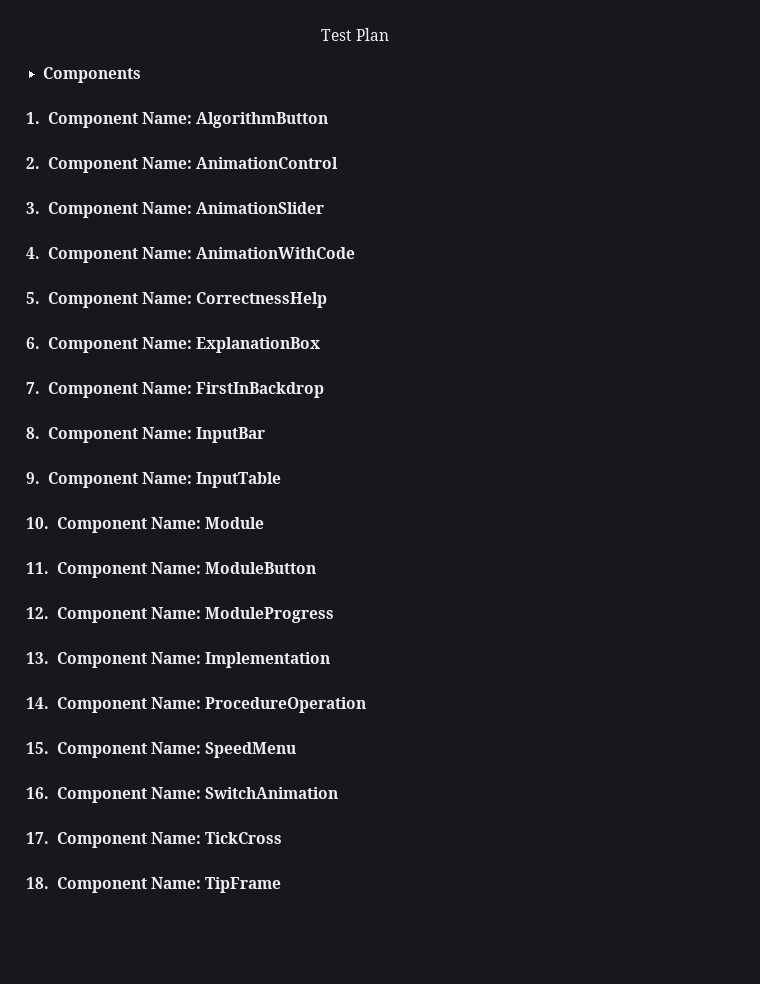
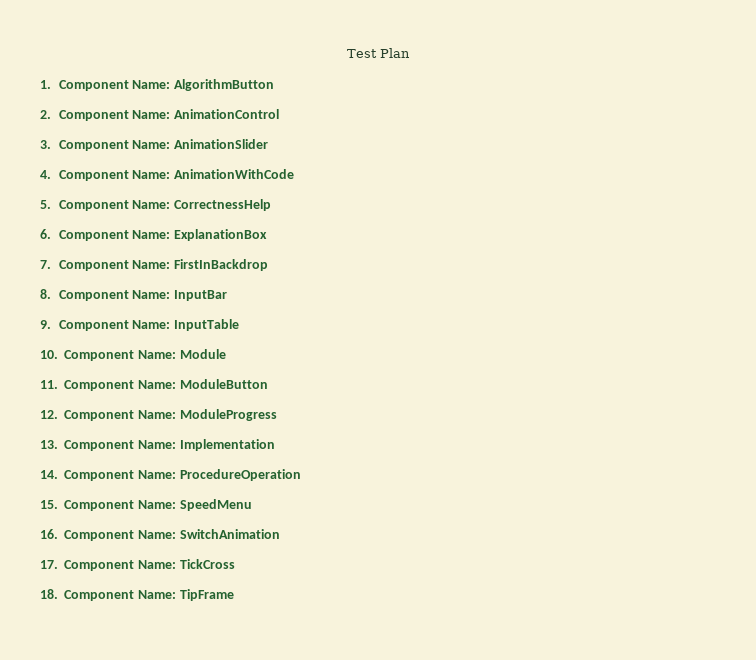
- Components

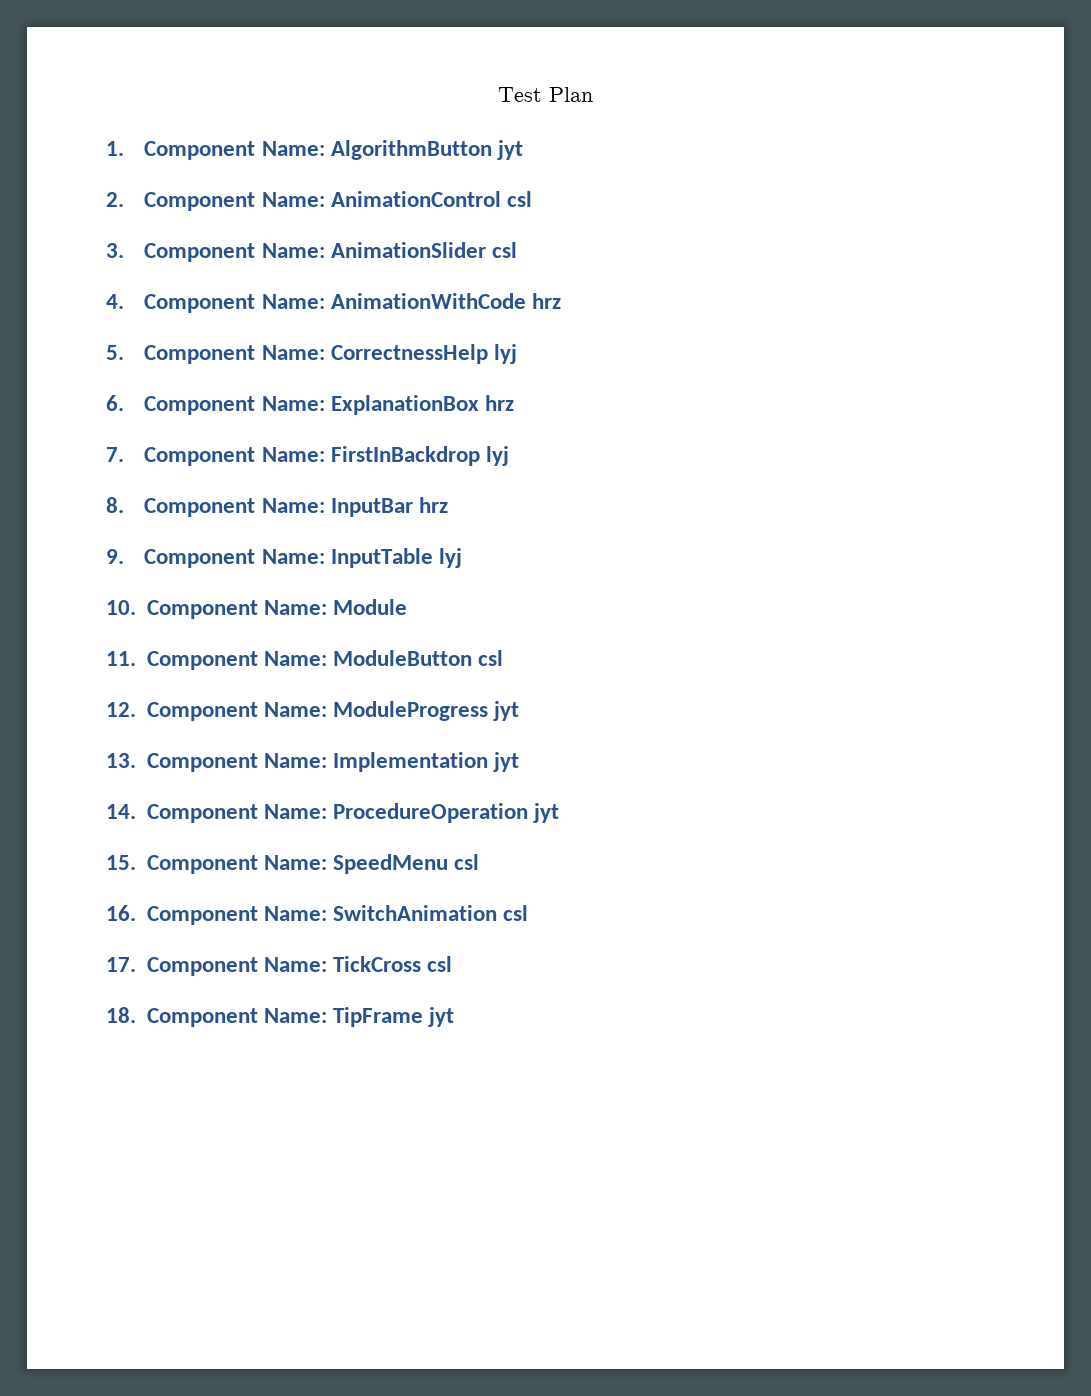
- 1. Component Name: AlgorithmButton
+ 1. Component Name: AlgorithmButton jyt
- 2. Component Name: AnimationControl
+ 2. Component Name: AnimationControl csl
- 3. Component Name: AnimationSlider
+ 3. Component Name: AnimationSlider csl
- 4. Component Name: AnimationWithCode
+ 4. Component Name: AnimationWithCode hrz
- 5. Component Name: CorrectnessHelp
+ 5. Component Name: CorrectnessHelp lyj
- 6. Component Name: ExplanationBox
+ 6. Component Name: ExplanationBox hrz
- 7. Component Name: FirstInBackdrop
+ 7. Component Name: FirstInBackdrop lyj
- 8. Component Name: InputBar
+ 8. Component Name: InputBar hrz
- 9. Component Name: InputTable
+ 9. Component Name: InputTable lyj
- 11. Component Name: ModuleButton
+ 11. Component Name: ModuleButton csl
- 12. Component Name: ModuleProgress
+ 12. Component Name: ModuleProgress jyt
- 13. Component Name: Implementation
+ 13. Component Name: Implementation jyt
- 14. Component Name: ProcedureOperation
+ 14. Component Name: ProcedureOperation jyt
- 15. Component Name: SpeedMenu
+ 15. Component Name: SpeedMenu csl
- 16. Component Name: SwitchAnimation
+ 16. Component Name: SwitchAnimation csl
- 17. Component Name: TickCross
+ 17. Component Name: TickCross csl
- 18. Component Name: TipFrame
+ 18. Component Name: TipFrame jyt

